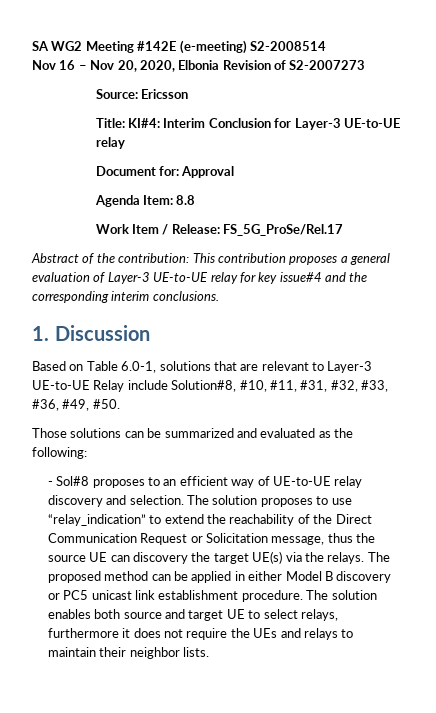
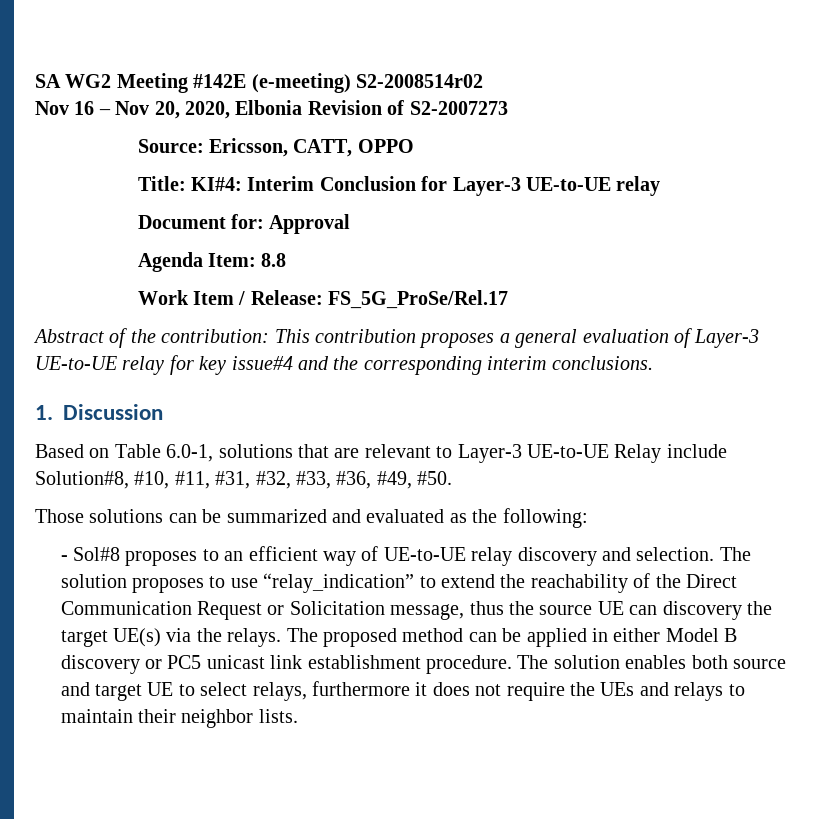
- SA WG2 Meeting #142E (e-meeting) S2-2008514
+ SA WG2 Meeting #142E (e-meeting) S2-2008514r02
- Source: Ericsson
+ Source: Ericsson, CATT, OPPO

